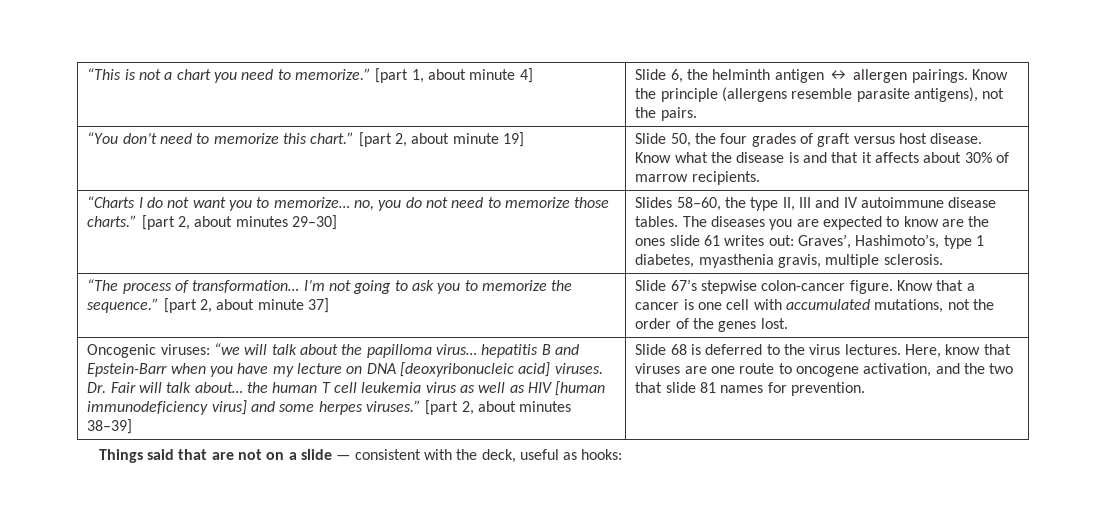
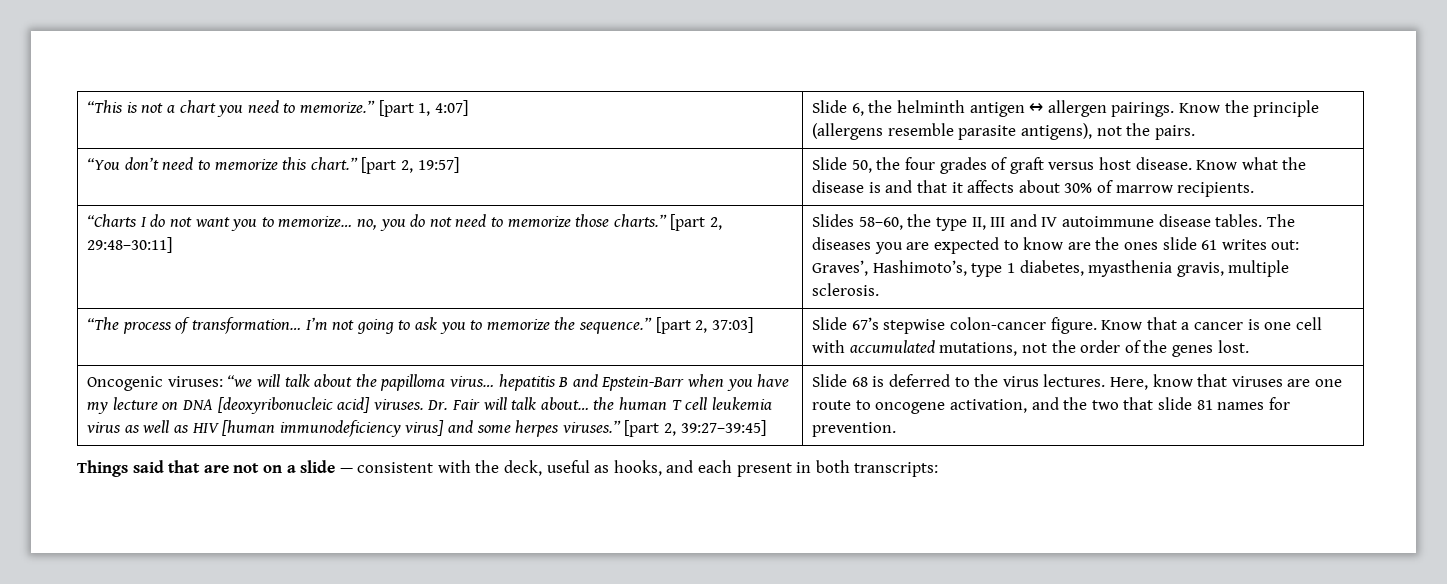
- “This is not a chart you need to memorize.” [part 1, about minute 4] | Slide 6, the helminth antigen ↔ allergen pairings. Know the principle (allergens resemble parasite antigens), not the pairs.
+ “This is not a chart you need to memorize.” [part 1, 4:07] | Slide 6, the helminth antigen ↔ allergen pairings. Know the principle (allergens resemble parasite antigens), not the pairs.
- “You don’t need to memorize this chart.” [part 2, about minute 19] | Slide 50, the four grades of graft versus host disease. Know what the disease is and that it affects about 30% of marrow recipients.
+ “You don’t need to memorize this chart.” [part 2, 19:57] | Slide 50, the four grades of graft versus host disease. Know what the disease is and that it affects about 30% of marrow recipients.
- [part 2, about minutes 29–30]
+ [part 2, 29:48–30:11]
- [part 2, about minute 37]
+ [part 2, 37:03]
- [part 2, about minutes 38–39]
+ [part 2, 39:27–39:45]
- Things said that are not on a slide — consistent with the deck, useful as hooks:
+ Things said that are not on a slide — consistent with the deck, useful as hooks, and each present in both transcripts:

